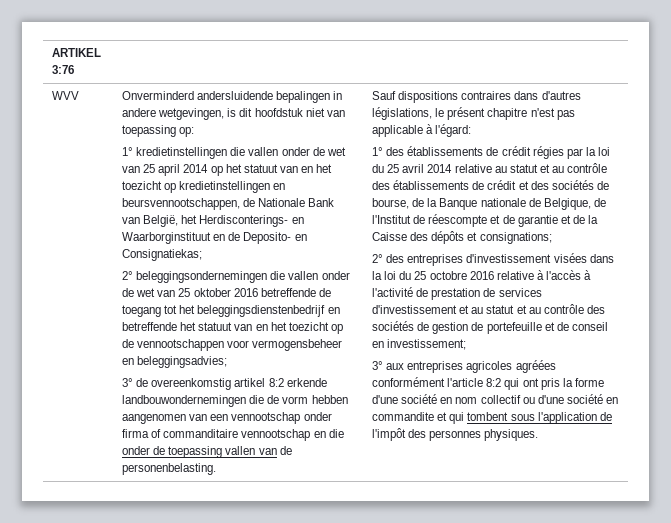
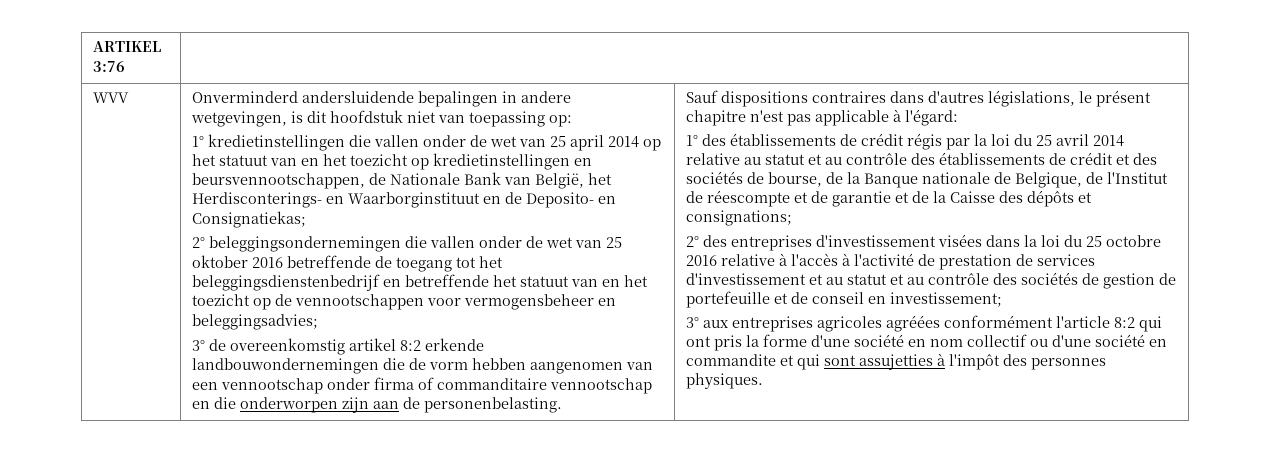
- 3° de overeenkomstig artikel 8:2 erkende landbouwondernemingen die de vorm hebben aangenomen van een vennootschap onder firma of commanditaire vennootschap en die onder de toepassing vallen van de personenbelasting.
+ 3° de overeenkomstig artikel 8:2 erkende landbouwondernemingen die de vorm hebben aangenomen van een vennootschap onder firma of commanditaire vennootschap en die onderworpen zijn aan de personenbelasting.
- 1° des établissements de crédit régies par la loi du 25 avril 2014 relative au statut et au contrôle des établissements de crédit et des sociétés de bourse, de la Banque nationale de Belgique, de l'Institut de réescompte et de garantie et de la Caisse des dépôts et consignations;
+ 1° des établissements de crédit régis par la loi du 25 avril 2014 relative au statut et au contrôle des établissements de crédit et des sociétés de bourse, de la Banque nationale de Belgique, de l'Institut de réescompte et de garantie et de la Caisse des dépôts et consignations;
- 3° aux entreprises agricoles agréées conformément l'article 8:2 qui ont pris la forme d'une société en nom collectif ou d'une société en commandite et qui tombent sous l'application de l'impôt des personnes physiques.
+ 3° aux entreprises agricoles agréées conformément l'article 8:2 qui ont pris la forme d'une société en nom collectif ou d'une société en commandite et qui sont assujetties à l'impôt des personnes physiques.

